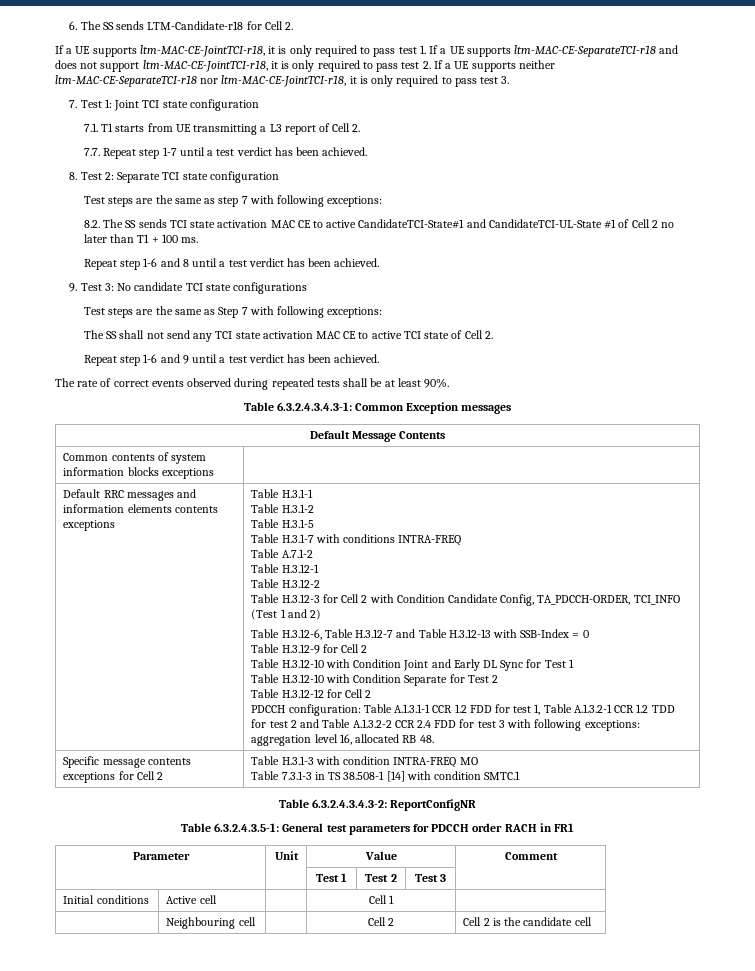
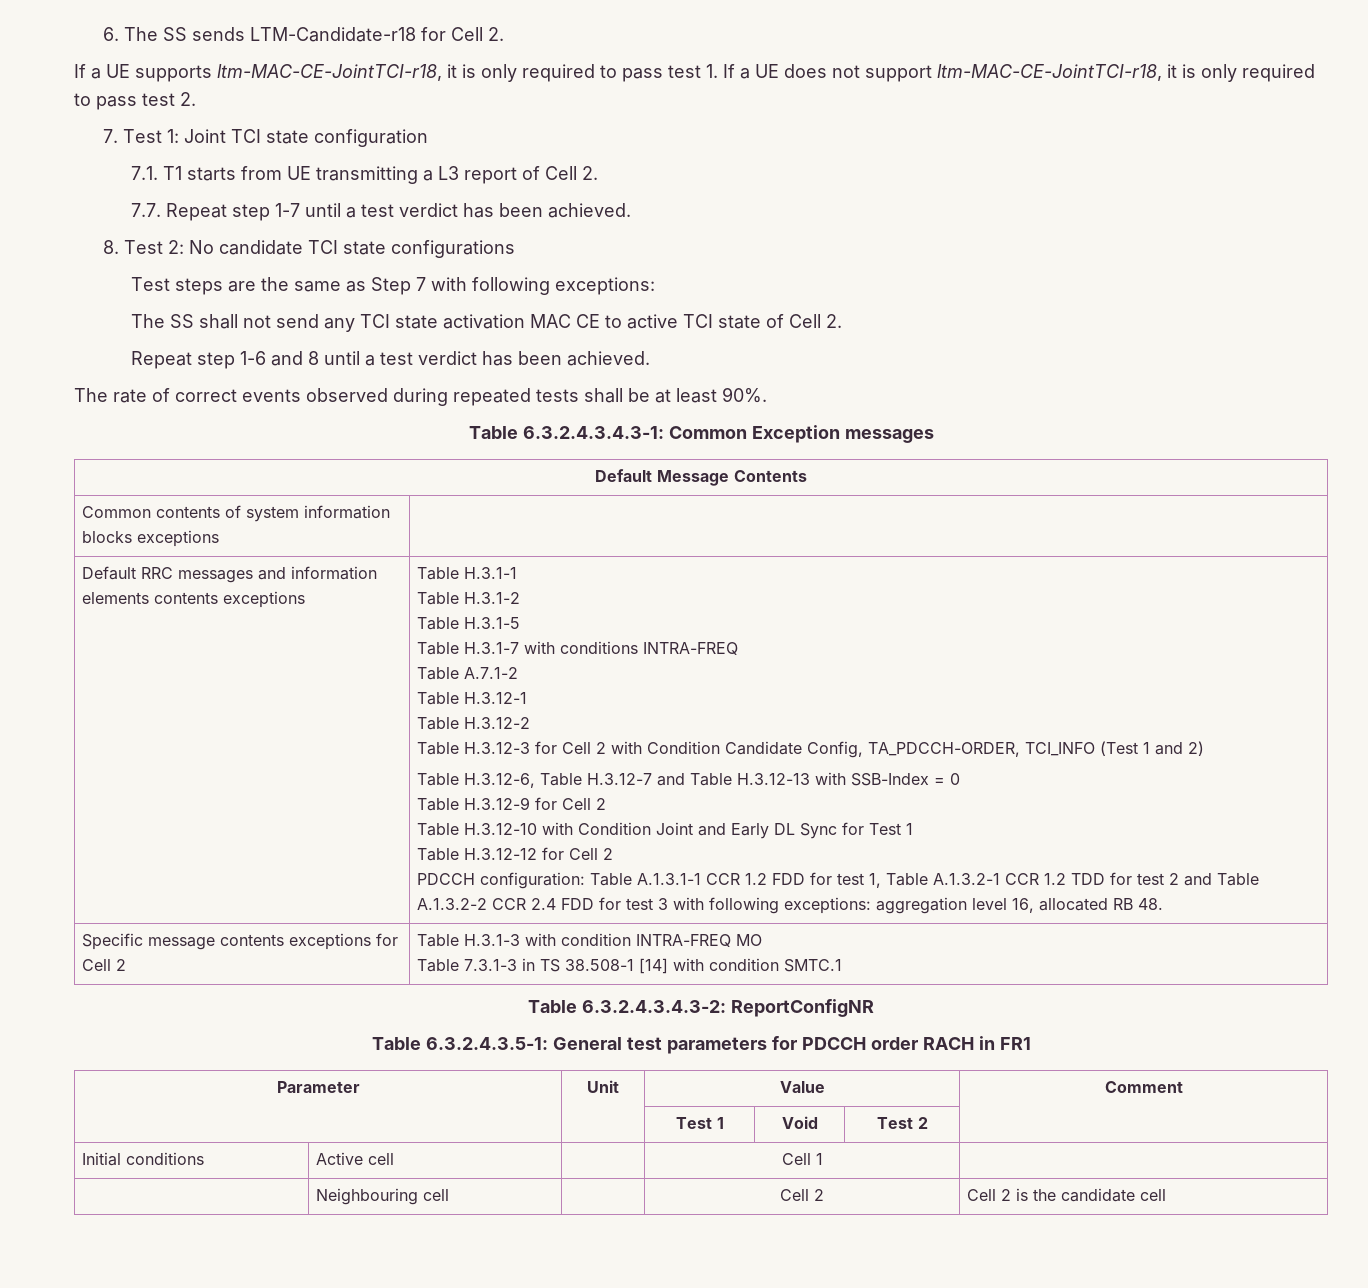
- If a UE supports ltm-MAC-CE-JointTCI-r18, it is only required to pass test 1. If a UE supports ltm-MAC-CE-SeparateTCI-r18 and does not support ltm-MAC-CE-JointTCI-r18, it is only required to pass test 2. If a UE supports neither ltm-MAC-CE-SeparateTCI-r18 nor ltm-MAC-CE-JointTCI-r18, it is only required to pass test 3.
+ If a UE supports ltm-MAC-CE-JointTCI-r18, it is only required to pass test 1. If a UE does not support ltm-MAC-CE-JointTCI-r18, it is only required to pass test 2.
- 8. Test 2: Separate TCI state configuration
- Test steps are the same as step 7 with following exceptions:
- 8.2. The SS sends TCI state activation MAC CE to active CandidateTCI-State#1 and CandidateTCI-UL-State #1 of Cell 2 no later than T1 + 100 ms.
- Repeat step 1-6 and 8 until a test verdict has been achieved.
- 9. Test 3: No candidate TCI state configurations
+ 8. Test 2: No candidate TCI state configurations
- Repeat step 1-6 and 9 until a test verdict has been achieved.
+ Repeat step 1-6 and 8 until a test verdict has been achieved.
- Table H.3.12-10 with Condition Separate for Test 2
- | | Test 1 | Test 2 | Test 3 |
+ | | Test 1 | Void | Test 2 |

